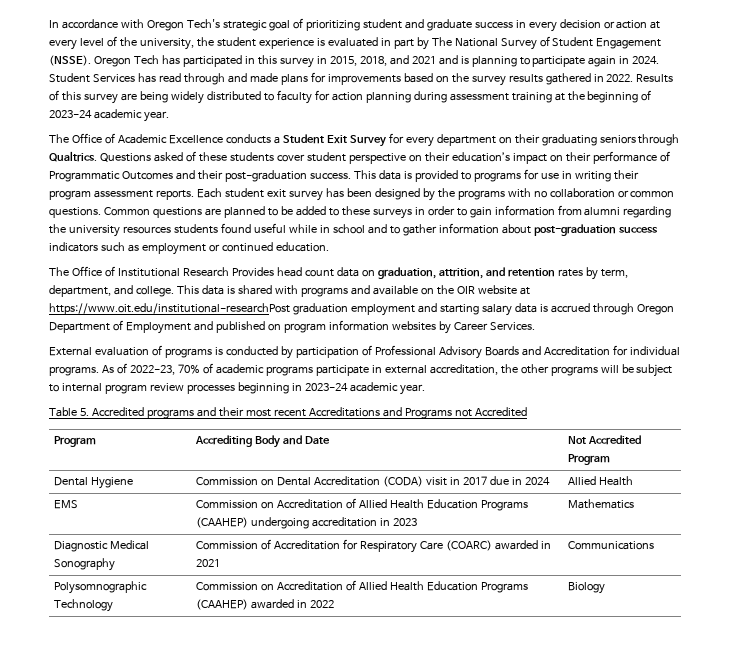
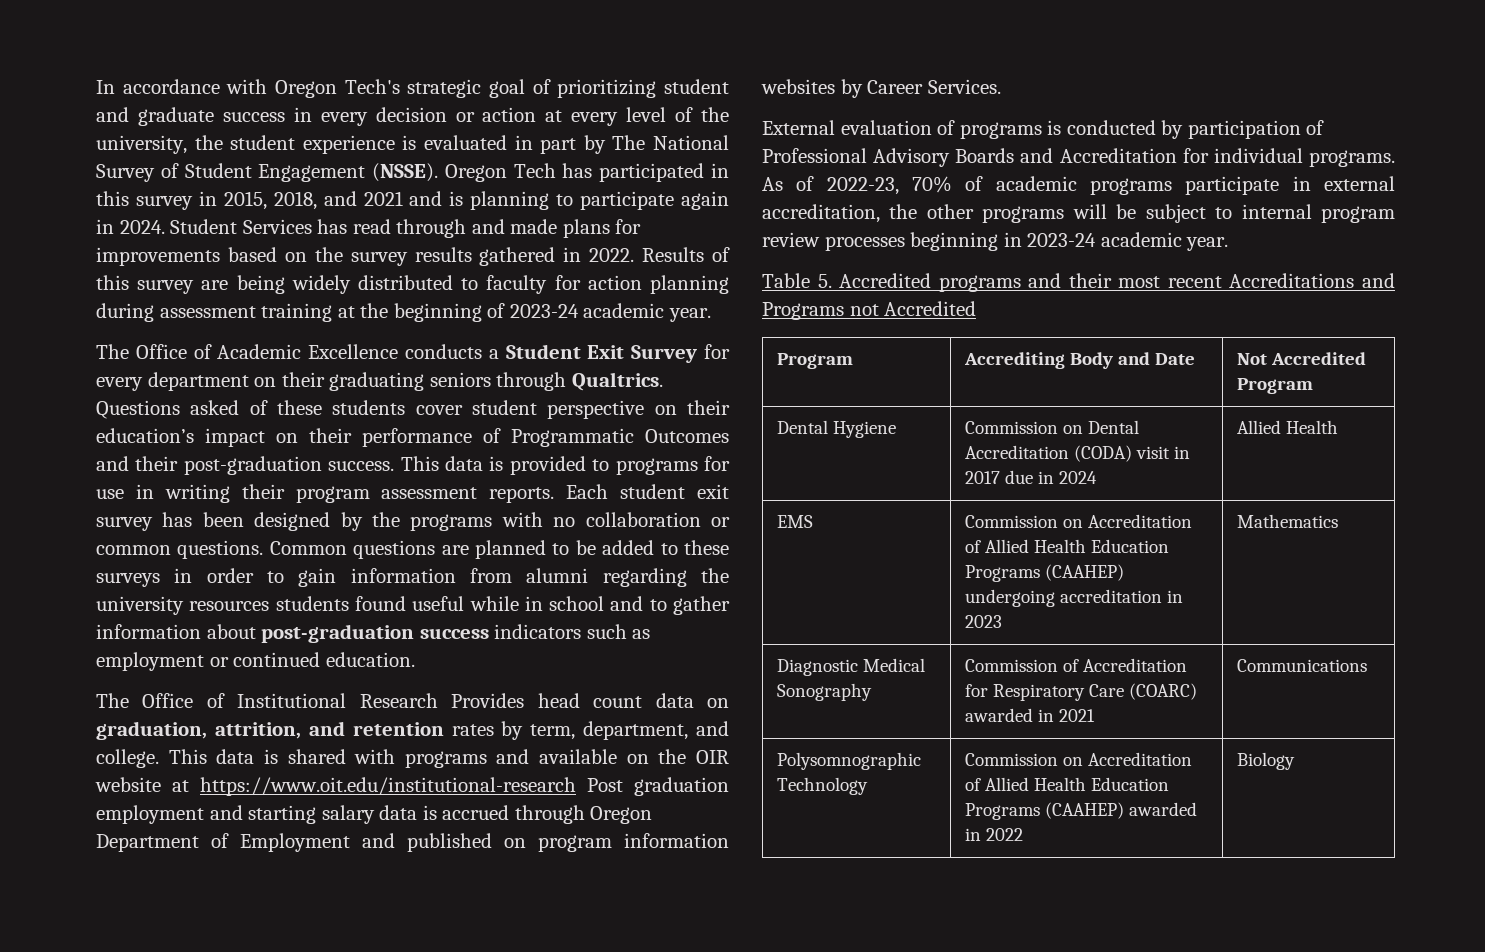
- This data is shared with programs and available on the OIR website at https://www.oit.edu/institutional-researchPost graduation employment and starting salary data is accrued through Oregon Department of Employment and published on program information websites by Career Services.
+ This data is shared with programs and available on the OIR website at https://www.oit.edu/institutional-research Post graduation employment and starting salary data is accrued through Oregon Department of Employment and published on program information websites by Career Services.

